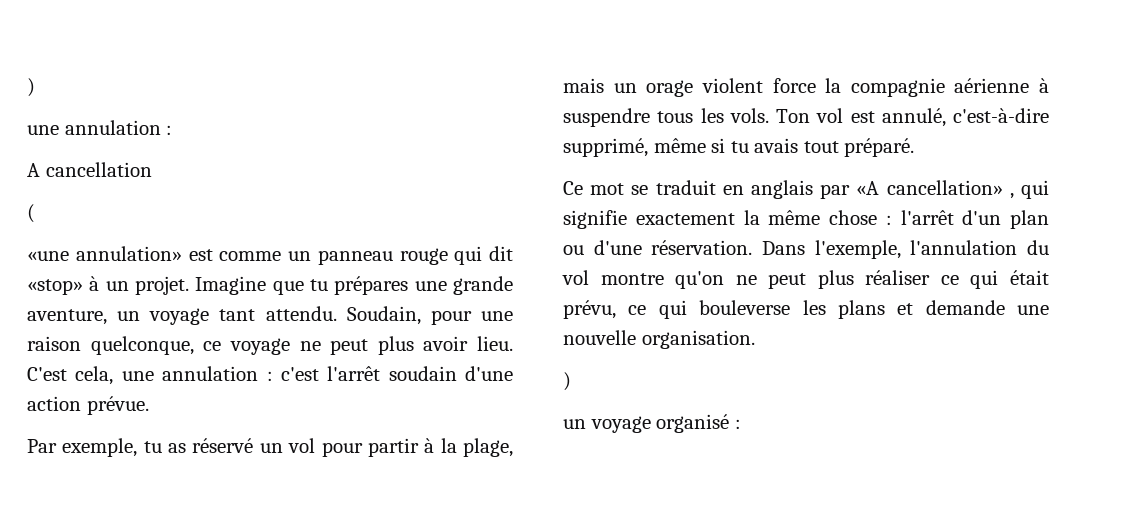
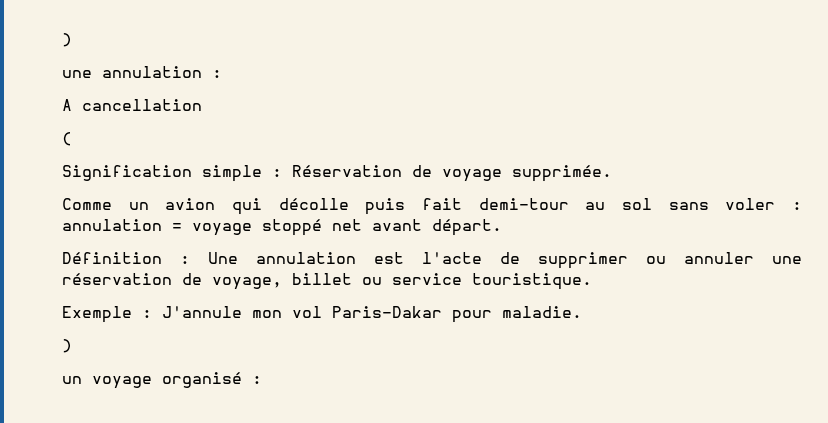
- «une annulation» est comme un panneau rouge qui dit «stop» à un projet. Imagine que tu prépares une grande aventure, un voyage tant attendu. Soudain, pour une raison quelconque, ce voyage ne peut plus avoir lieu. C'est cela, une annulation : c'est l'arrêt soudain d'une action prévue.
- Par exemple, tu as réservé un vol pour partir à la plage, mais un orage violent force la compagnie aérienne à suspendre tous les vols. Ton vol est annulé, c'est-à-dire supprimé, même si tu avais tout préparé.
- Ce mot se traduit en anglais par «A cancellation» , qui signifie exactement la même chose : l'arrêt d'un plan ou d'une réservation. Dans l'exemple, l'annulation du vol montre qu'on ne peut plus réaliser ce qui était prévu, ce qui bouleverse les plans et demande une nouvelle organisation.
+ Signification simple : Réservation de voyage supprimée.
+ Comme un avion qui décolle puis fait demi-tour au sol sans voler : annulation = voyage stoppé net avant départ.
+ Définition : Une annulation est l'acte de supprimer ou annuler une réservation de voyage, billet ou service touristique.
+ Exemple : J'annule mon vol Paris-Dakar pour maladie.

